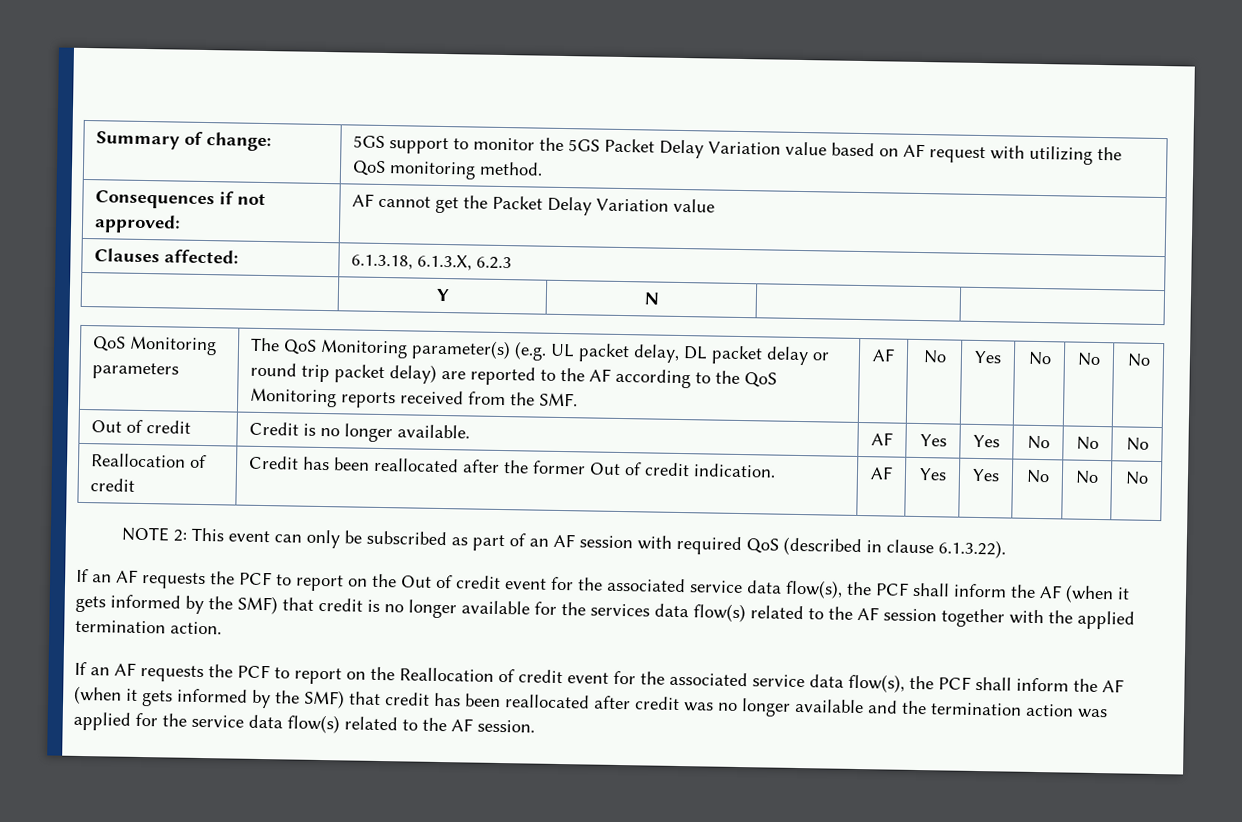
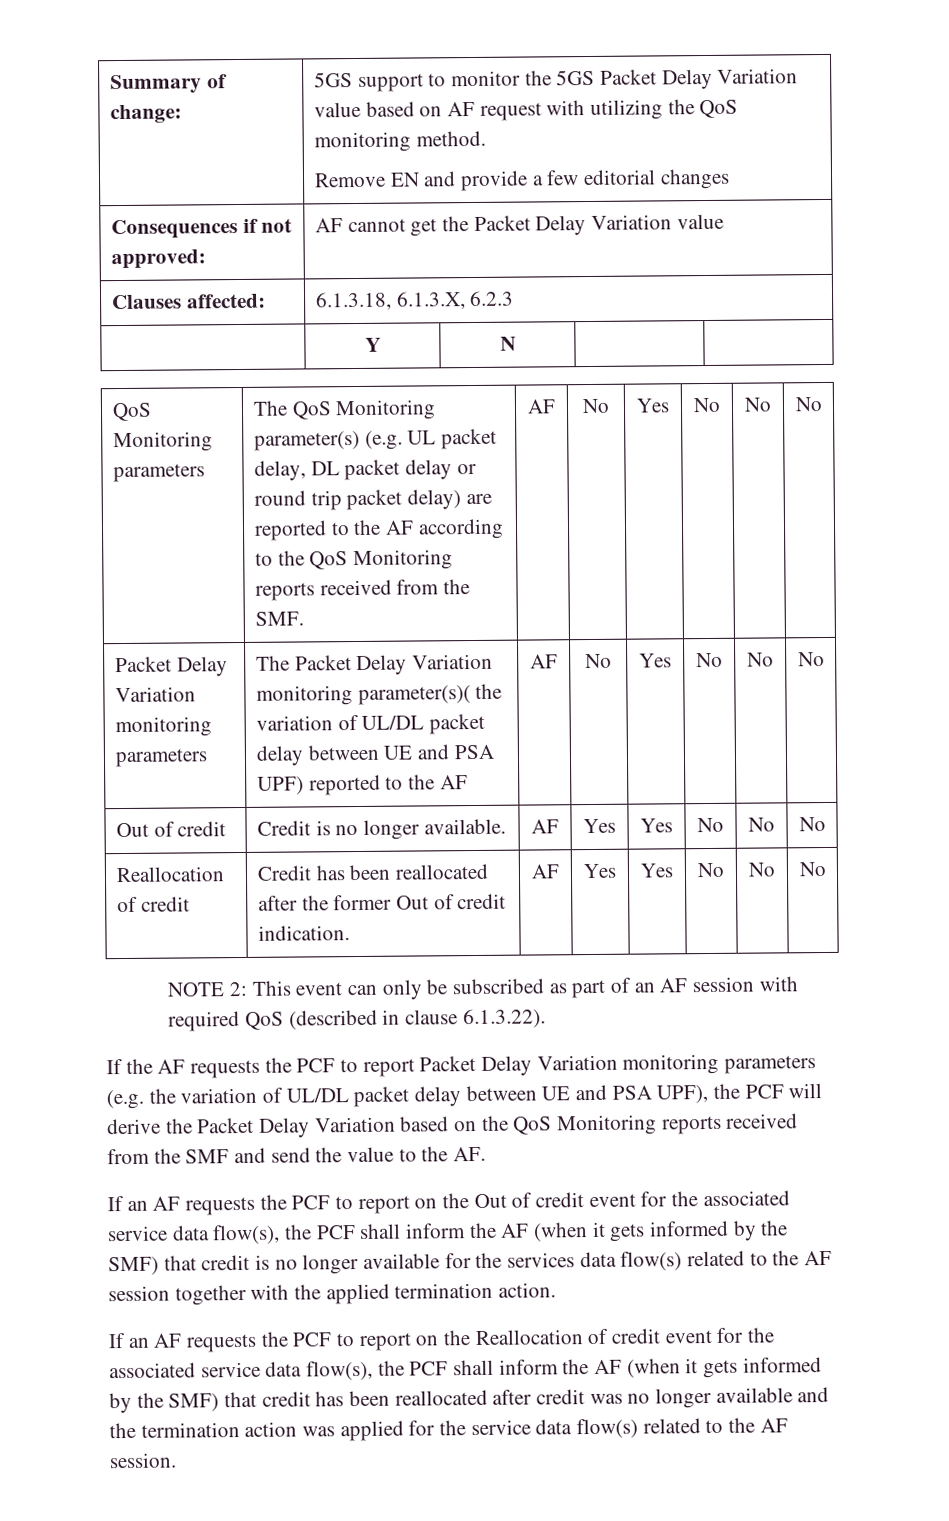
  Summary of change: | 5GS support to monitor the 5GS Packet Delay Variation value based on AF request with utilizing the QoS monitoring method.
+ Remove EN and provide a few editorial changes
+ Packet Delay Variation monitoring parameters | The Packet Delay Variation monitoring parameter(s)( the variation of UL/DL packet delay between UE and PSA UPF) reported to the AF | AF | No | Yes | No | No | No
+ If the AF requests the PCF to report Packet Delay Variation monitoring parameters (e.g. the variation of UL/DL packet delay between UE and PSA UPF), the PCF will derive the Packet Delay Variation based on the QoS Monitoring reports received from the SMF and send the value to the AF.

